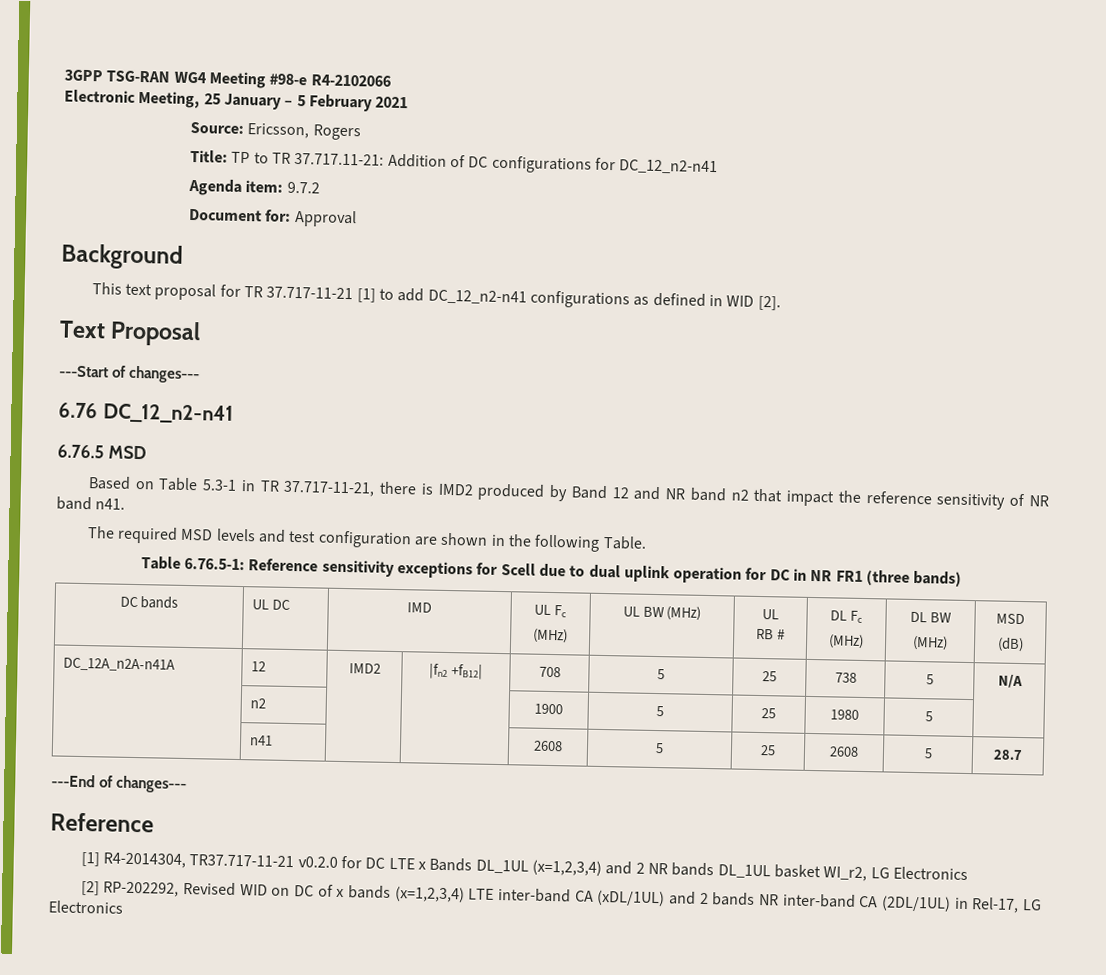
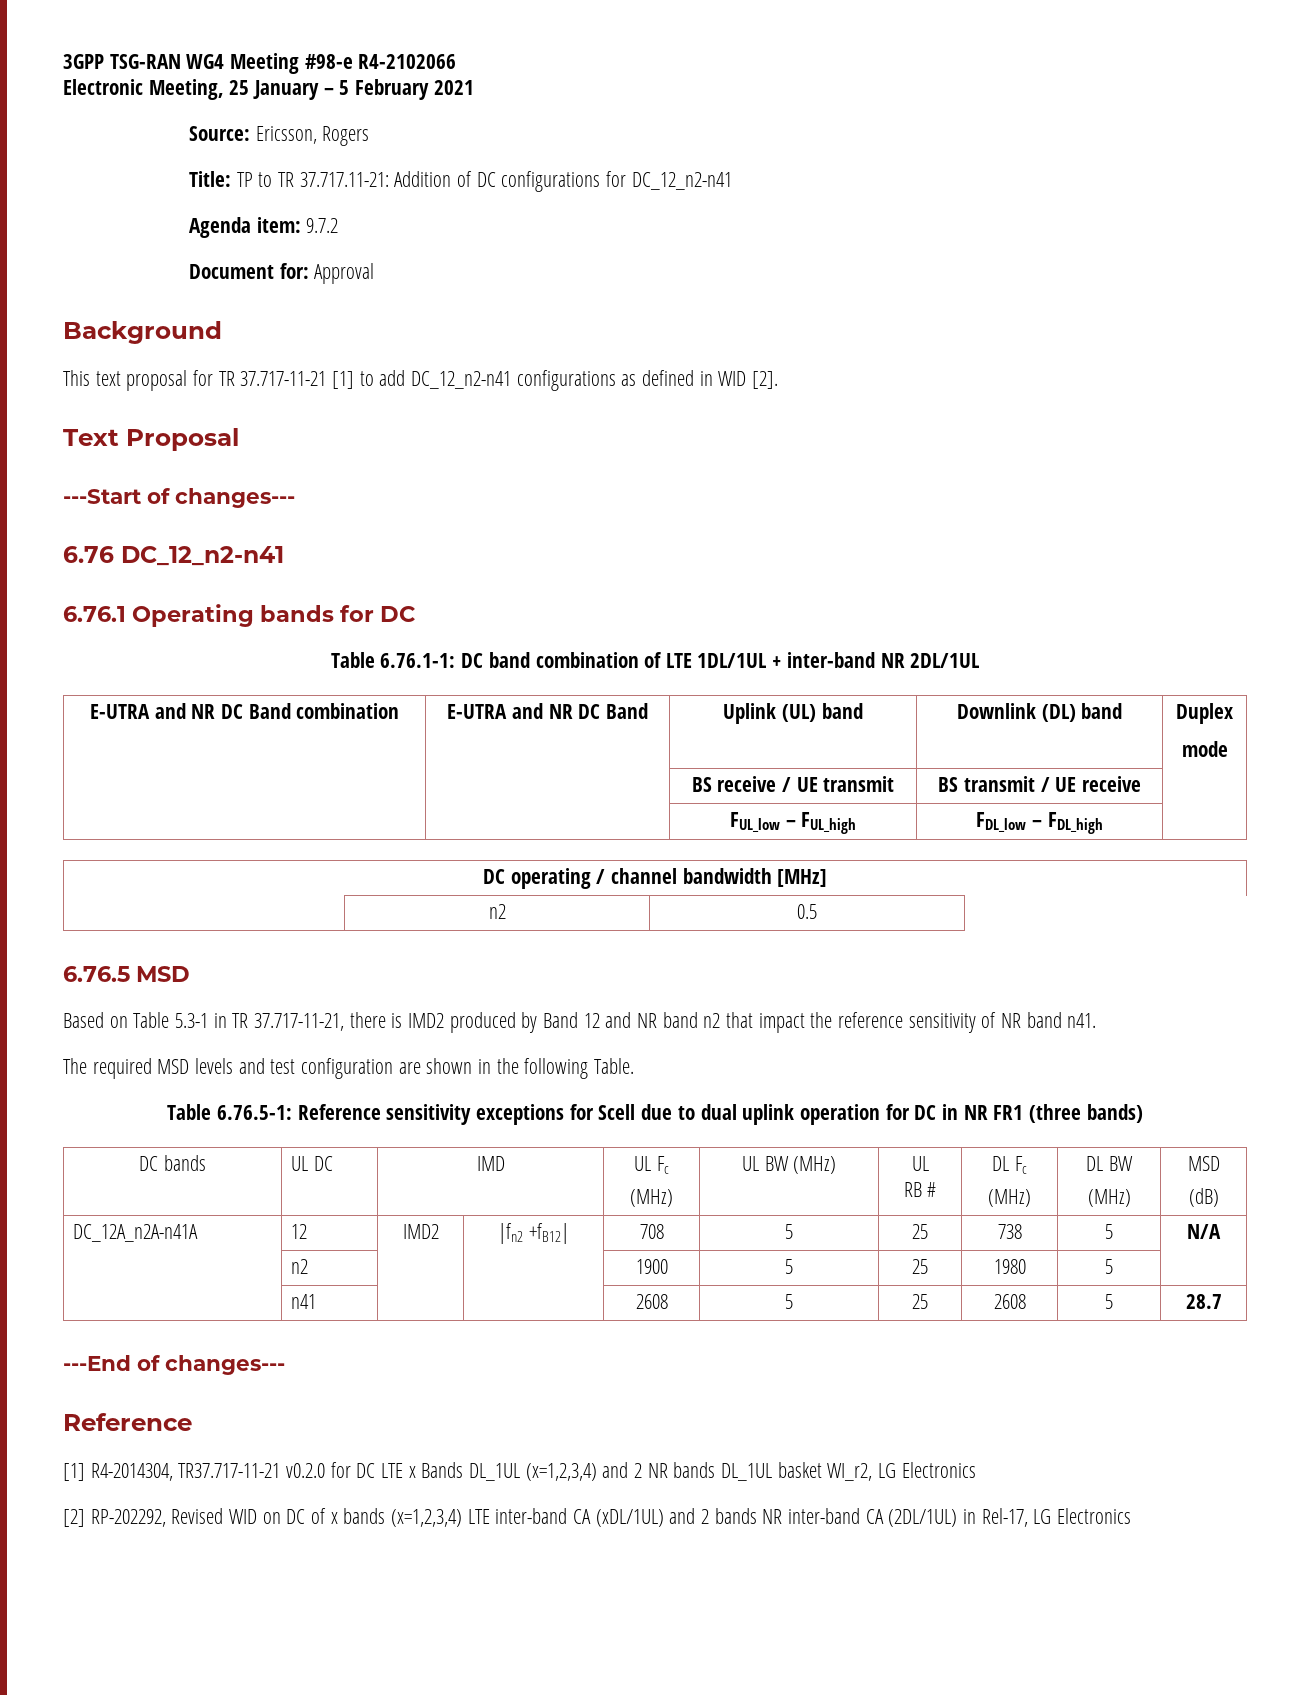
+ 6.76.1 Operating bands for DC
+ Table 6.76.1-1: DC band combination of LTE 1DL/1UL + inter-band NR 2DL/1UL
+ E-UTRA and NR DC Band combination | E-UTRA and NR DC Band | Uplink (UL) band | Downlink (DL) band | Duplex
+ mode
+ | | BS receive / UE transmit | BS transmit / UE receive |
+ | | FUL_low – FUL_high | FDL_low – FDL_high |
+ DC operating / channel bandwidth [MHz]
+ | n2 | 0.5

